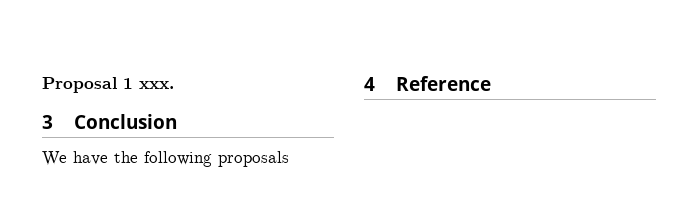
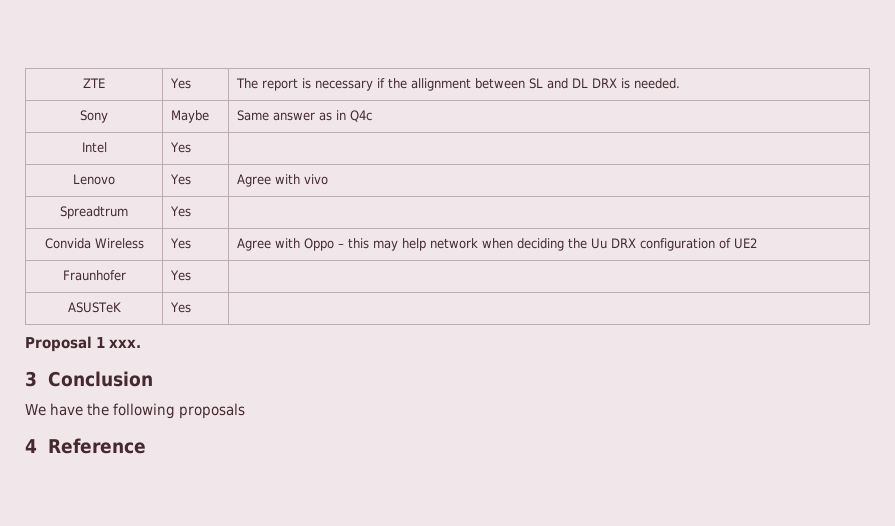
+ ZTE | Yes | The report is necessary if the allignment between SL and DL DRX is needed.
+ Sony | Maybe | Same answer as in Q4c
+ Intel | Yes |
+ Lenovo | Yes | Agree with vivo
+ Spreadtrum | Yes |
+ Convida Wireless | Yes | Agree with Oppo – this may help network when deciding the Uu DRX configuration of UE2
+ Fraunhofer | Yes |
+ ASUSTeK | Yes |

